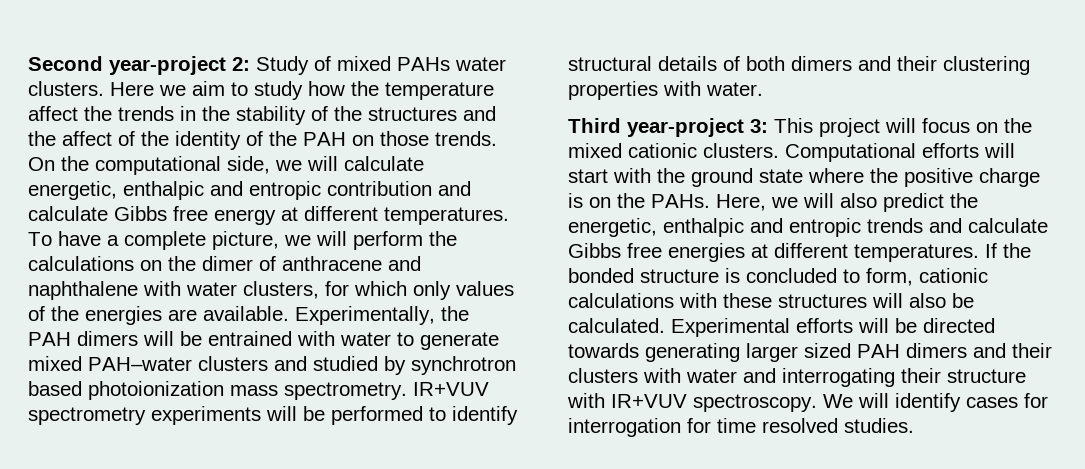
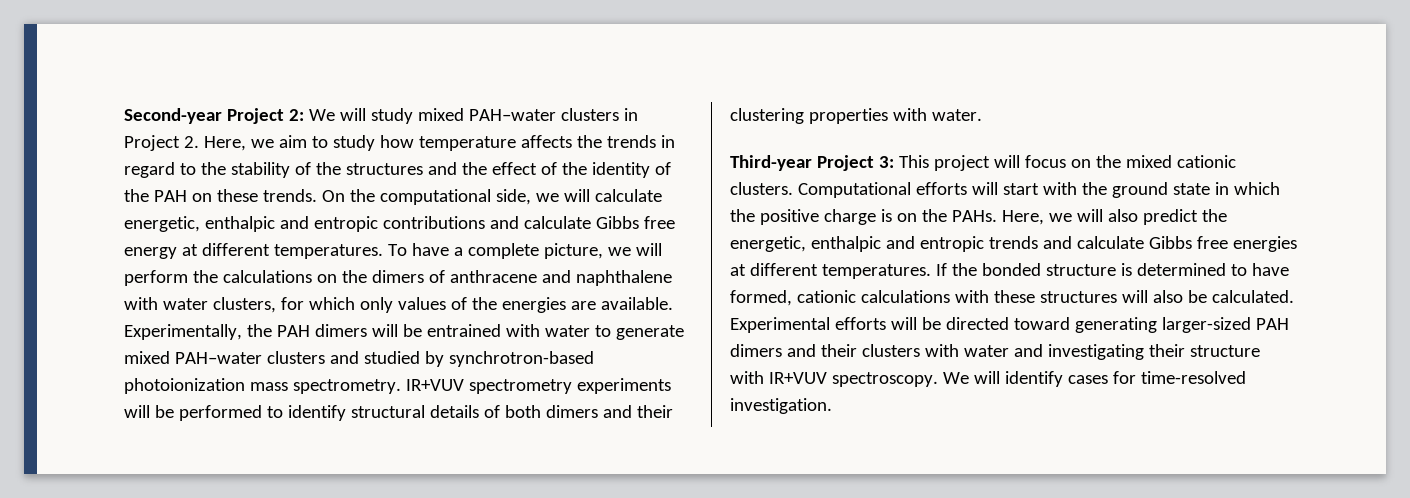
- Second year-project 2: Study of mixed PAHs water clusters. Here we aim to study how the temperature affect the trends in the stability of the structures and the affect of the identity of the PAH on those trends.
+ Second-year Project 2: We will study mixed PAH–water clusters in Project 2. Here, we aim to study how temperature affects the trends in regard to the stability of the structures and the effect of the identity of the PAH on these trends.
- On the computational side, we will calculate energetic, enthalpic and entropic contribution and calculate Gibbs free energy at different temperatures.
+ On the computational side, we will calculate energetic, enthalpic and entropic contributions and calculate Gibbs free energy at different temperatures.
- To have a complete picture, we will perform the calculations on the dimer of anthracene and naphthalene with water clusters, for which only values of the energies are available.
+ To have a complete picture, we will perform the calculations on the dimers of anthracene and naphthalene with water clusters, for which only values of the energies are available.
- Experimentally, the PAH dimers will be entrained with water to generate mixed PAH–water clusters and studied by synchrotron based photoionization mass spectrometry.
+ Experimentally, the PAH dimers will be entrained with water to generate mixed PAH–water clusters and studied by synchrotron-based photoionization mass spectrometry.
- Third year-project 3: This project will focus on the mixed cationic clusters.
+ Third-year Project 3: This project will focus on the mixed cationic clusters.
- Computational efforts will start with the ground state where the positive charge is on the PAHs.
+ Computational efforts will start with the ground state in which the positive charge is on the PAHs.
- If the bonded structure is concluded to form, cationic calculations with these structures will also be calculated.
+ If the bonded structure is determined to have formed, cationic calculations with these structures will also be calculated.
- Experimental efforts will be directed towards generating larger sized PAH dimers and their clusters with water and interrogating their structure with IR+VUV spectroscopy.
+ Experimental efforts will be directed toward generating larger-sized PAH dimers and their clusters with water and investigating their structure with IR+VUV spectroscopy.
- We will identify cases for interrogation for time resolved studies.
+ We will identify cases for time-resolved investigation.

